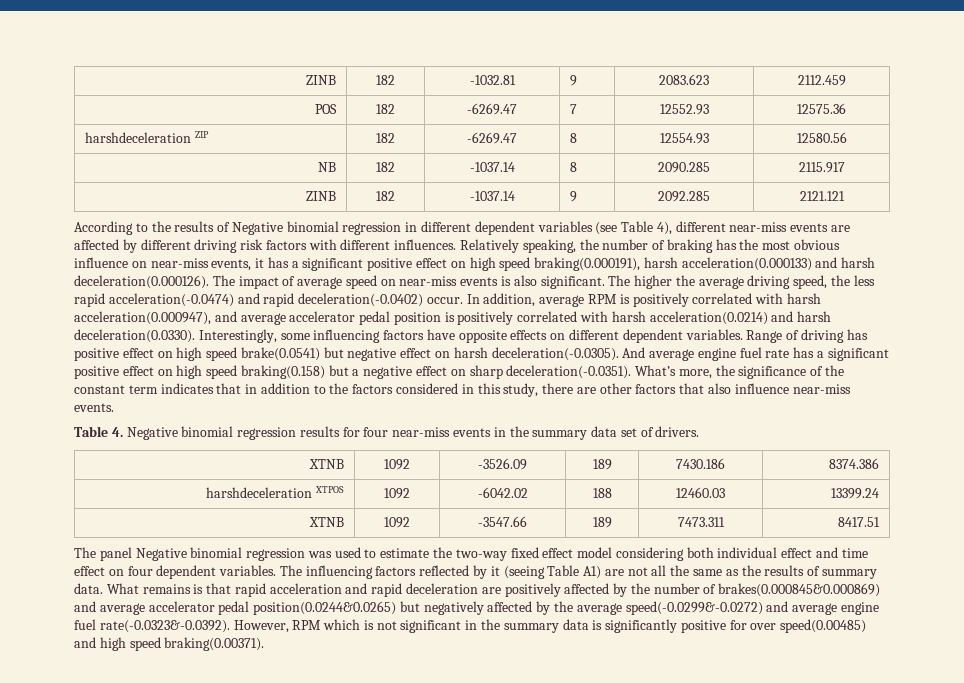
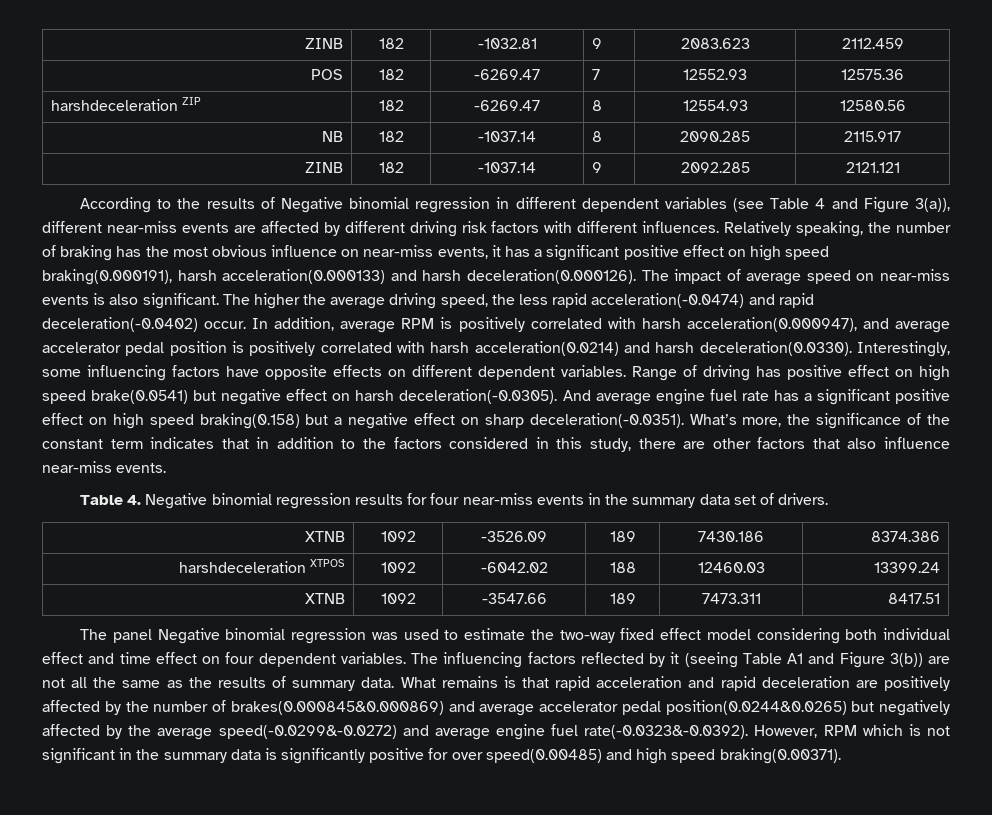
- According to the results of Negative binomial regression in different dependent variables (see Table 4), different near-miss events are affected by different driving risk factors with different influences.
+ According to the results of Negative binomial regression in different dependent variables (see Table 4 and Figure 3(a)), different near-miss events are affected by different driving risk factors with different influences.
- The influencing factors reflected by it (seeing Table A1) are not all the same as the results of summary data.
+ The influencing factors reflected by it (seeing Table A1 and Figure 3(b)) are not all the same as the results of summary data.

